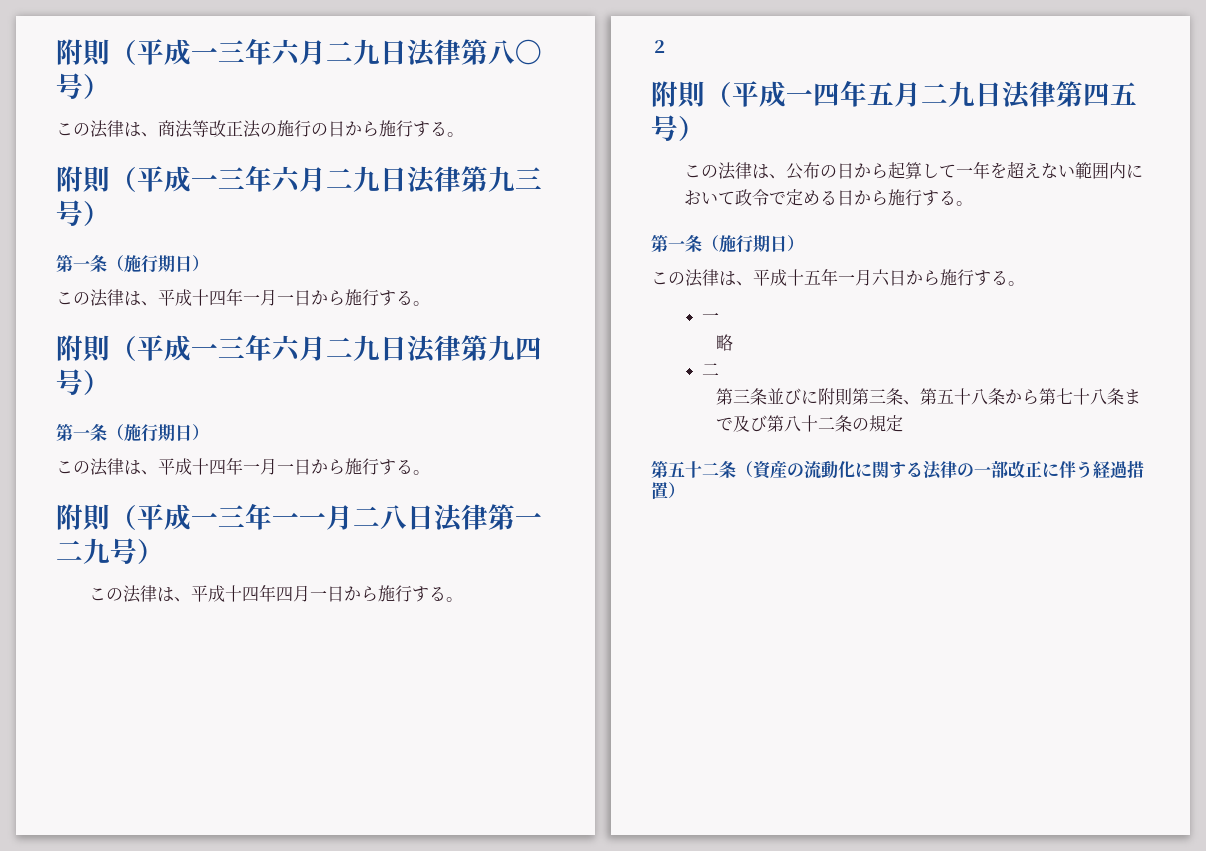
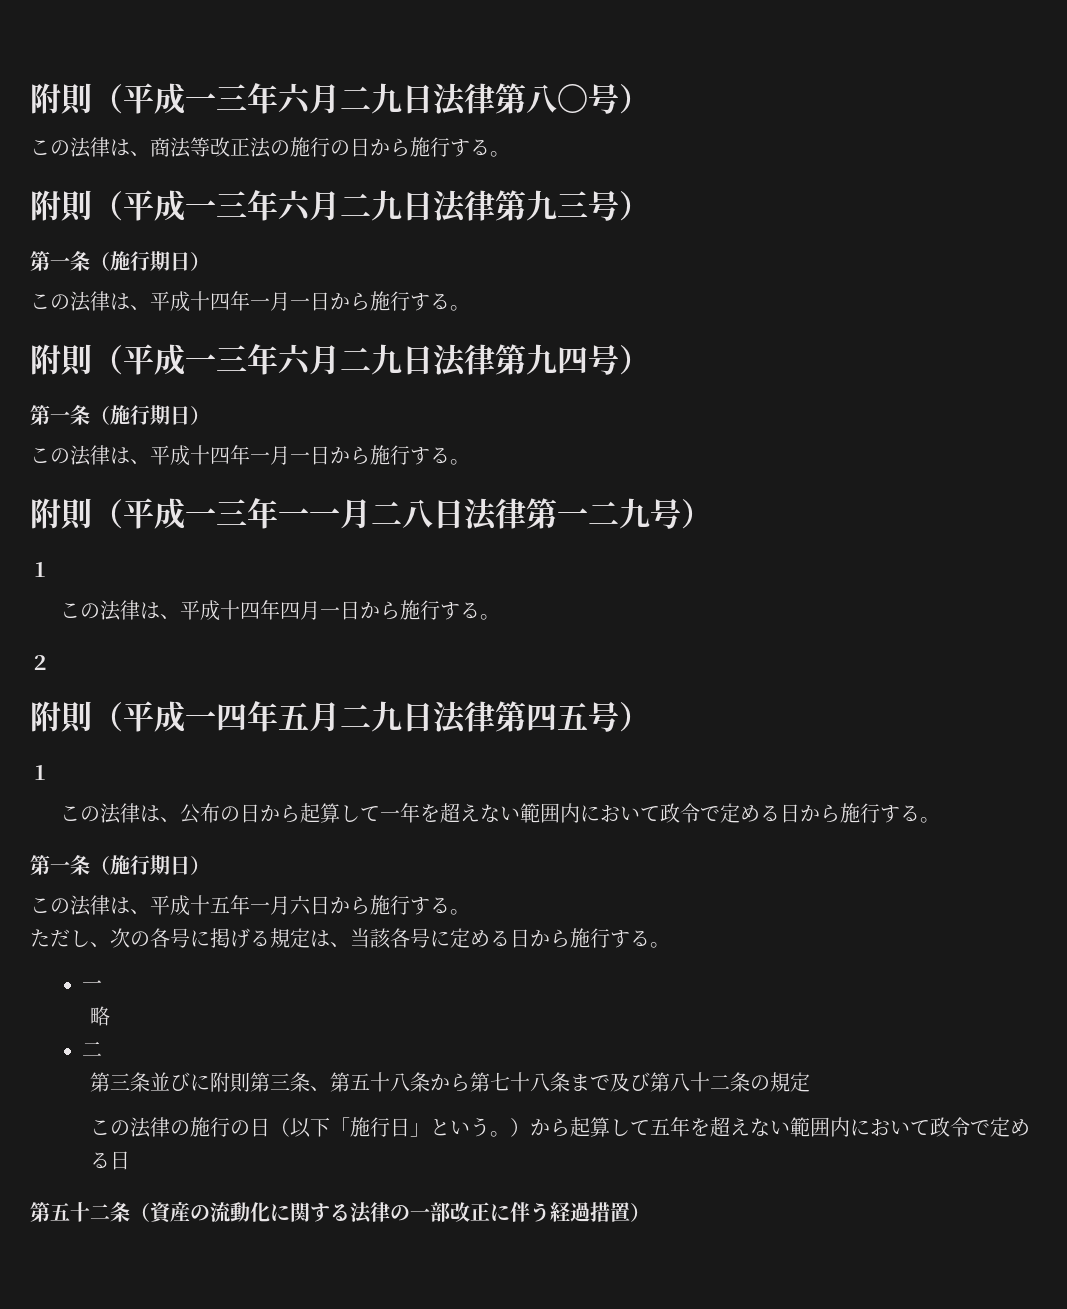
  附則（平成一三年一一月二八日法律第一二九号）
+ １
  附則（平成一四年五月二九日法律第四五号）
+ １
+ ただし、次の各号に掲げる規定は、当該各号に定める日から施行する。
+ この法律の施行の日（以下「施行日」という。）から起算して五年を超えない範囲内において政令で定める日

